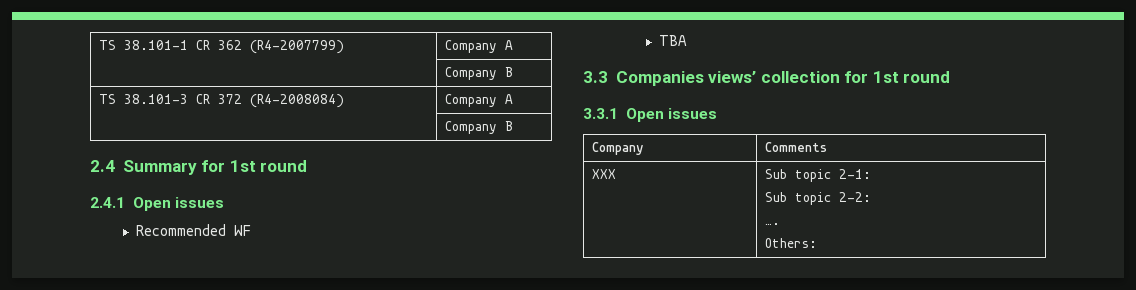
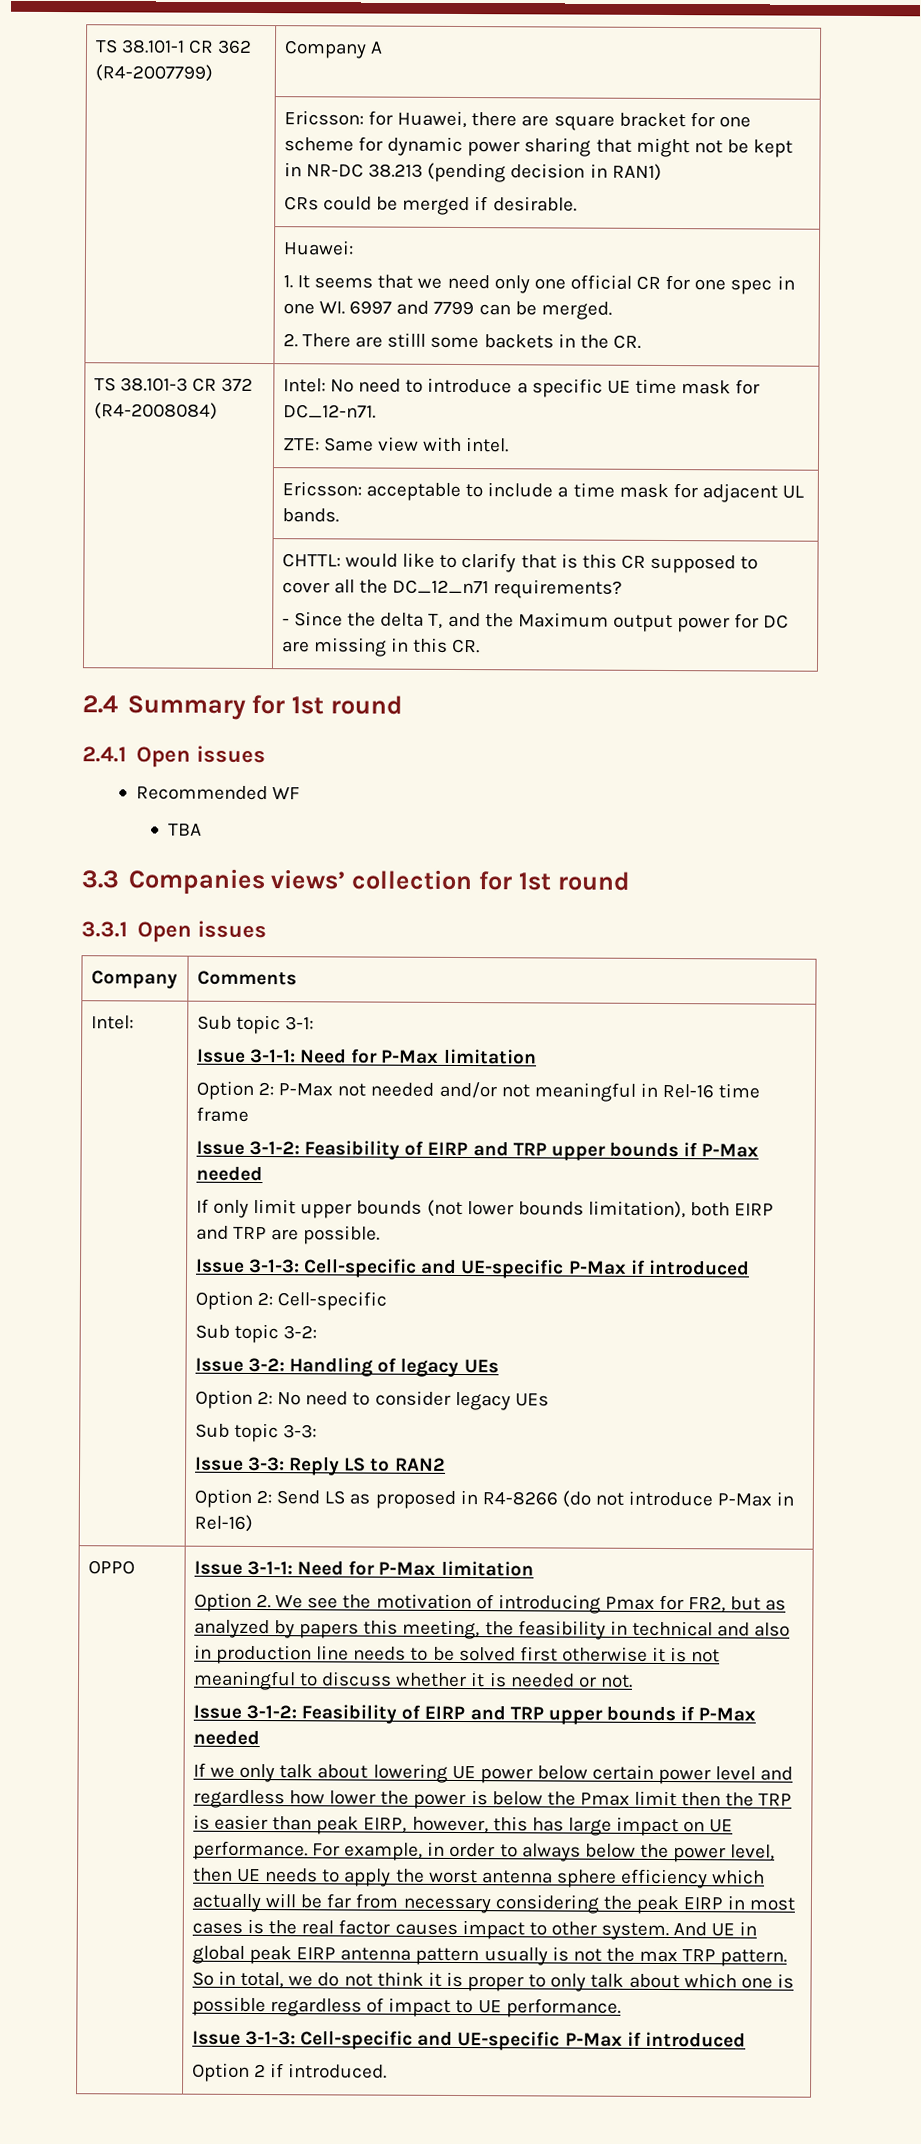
  TS 38.101-1 CR 362 (R4-2007799) | Company A
- | Company B
+ | Ericsson: for Huawei, there are square bracket for one scheme for dynamic power sharing that might not be kept in NR-DC 38.213 (pending decision in RAN1)
+ CRs could be merged if desirable.
+ | Huawei:
+ 1. It seems that we need only one official CR for one spec in one WI. 6997 and 7799 can be merged.
+ 2. There are stilll some backets in the CR.
- TS 38.101-3 CR 372 (R4-2008084) | Company A
- | Company B
+ TS 38.101-3 CR 372 (R4-2008084) | Intel: No need to introduce a specific UE time mask for DC_12-n71.
+ ZTE: Same view with intel.
+ | Ericsson: acceptable to include a time mask for adjacent UL bands.
+ | CHTTL: would like to clarify that is this CR supposed to cover all the DC_12_n71 requirements?
+ - Since the delta T, and the Maximum output power for DC are missing in this CR.
- XXX | Sub topic 2-1:
- Sub topic 2-2:
- ….
- Others:
+ Intel: | Sub topic 3-1:
+ Issue 3-1-1: Need for P-Max limitation
+ Option 2: P-Max not needed and/or not meaningful in Rel-16 time frame
+ Issue 3-1-2: Feasibility of EIRP and TRP upper bounds if P-Max needed
+ If only limit upper bounds (not lower bounds limitation), both EIRP and TRP are possible.
+ Issue 3-1-3: Cell-specific and UE-specific P-Max if introduced
+ Option 2: Cell-specific
+ Sub topic 3-2:
+ Issue 3-2: Handling of legacy UEs
+ Option 2: No need to consider legacy UEs
+ Sub topic 3-3:
+ Issue 3-3: Reply LS to RAN2
+ Option 2: Send LS as proposed in R4-8266 (do not introduce P-Max in Rel-16)
+ OPPO | Issue 3-1-1: Need for P-Max limitation
+ Option 2. We see the motivation of introducing Pmax for FR2, but as analyzed by papers this meeting, the feasibility in technical and also in production line needs to be solved first otherwise it is not meaningful to discuss whether it is needed or not.
+ Issue 3-1-2: Feasibility of EIRP and TRP upper bounds if P-Max needed
+ If we only talk about lowering UE power below certain power level and regardless how lower the power is below the Pmax limit then the TRP is easier than peak EIRP, however, this has large impact on UE performance. For example, in order to always below the power level, then UE needs to apply the worst antenna sphere efficiency which actually will be far from necessary considering the peak EIRP in most cases is the real factor causes impact to other system. And UE in global peak EIRP antenna pattern usually is not the max TRP pattern. So in total, we do not think it is proper to only talk about which one is possible regardless of impact to UE performance.
+ Issue 3-1-3: Cell-specific and UE-specific P-Max if introduced
+ Option 2 if introduced.

